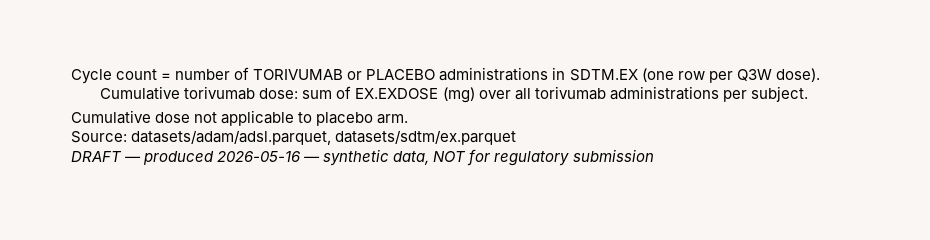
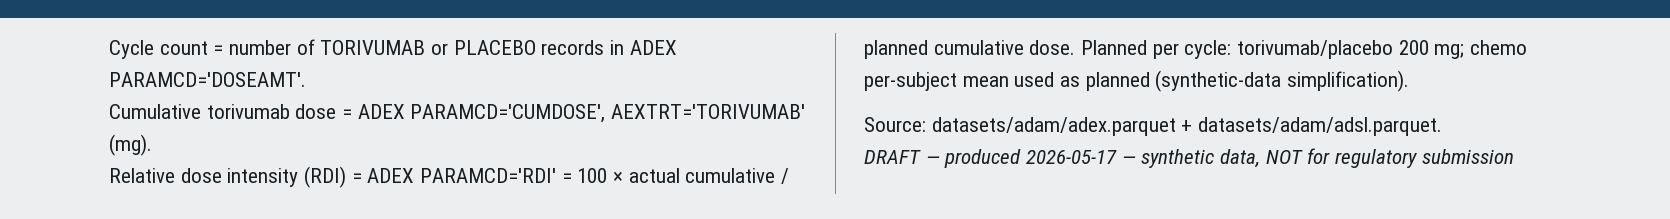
- Cycle count = number of TORIVUMAB or PLACEBO administrations in SDTM.EX (one row per Q3W dose).
- Cumulative torivumab dose: sum of EX.EXDOSE (mg) over all torivumab administrations per subject.
- Cumulative dose not applicable to placebo arm.
- Source: datasets/adam/adsl.parquet, datasets/sdtm/ex.parquet
+ Cycle count = number of TORIVUMAB or PLACEBO records in ADEX PARAMCD='DOSEAMT'.
+ Cumulative torivumab dose = ADEX PARAMCD='CUMDOSE', AEXTRT='TORIVUMAB' (mg).
+ Relative dose intensity (RDI) = ADEX PARAMCD='RDI' = 100 × actual cumulative / planned cumulative dose. Planned per cycle: torivumab/placebo 200 mg; chemo per-subject mean used as planned (synthetic-data simplification).
+ Source: datasets/adam/adex.parquet + datasets/adam/adsl.parquet.
- DRAFT — produced 2026-05-16 — synthetic data, NOT for regulatory submission
+ DRAFT — produced 2026-05-17 — synthetic data, NOT for regulatory submission

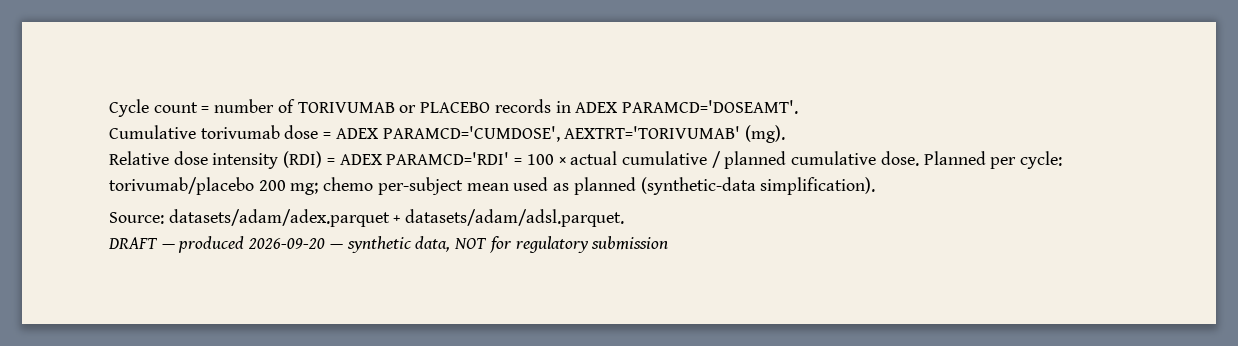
- DRAFT — produced 2026-05-17 — synthetic data, NOT for regulatory submission
+ DRAFT — produced 2026-09-20 — synthetic data, NOT for regulatory submission

